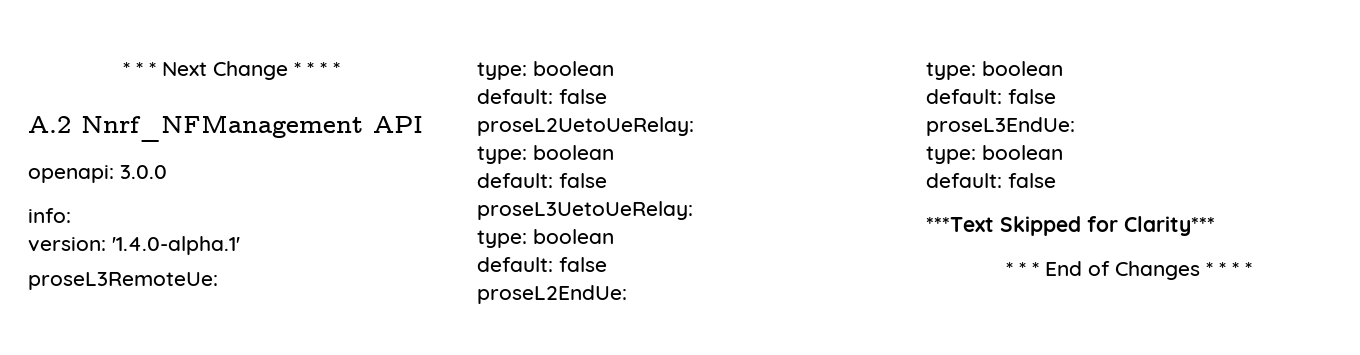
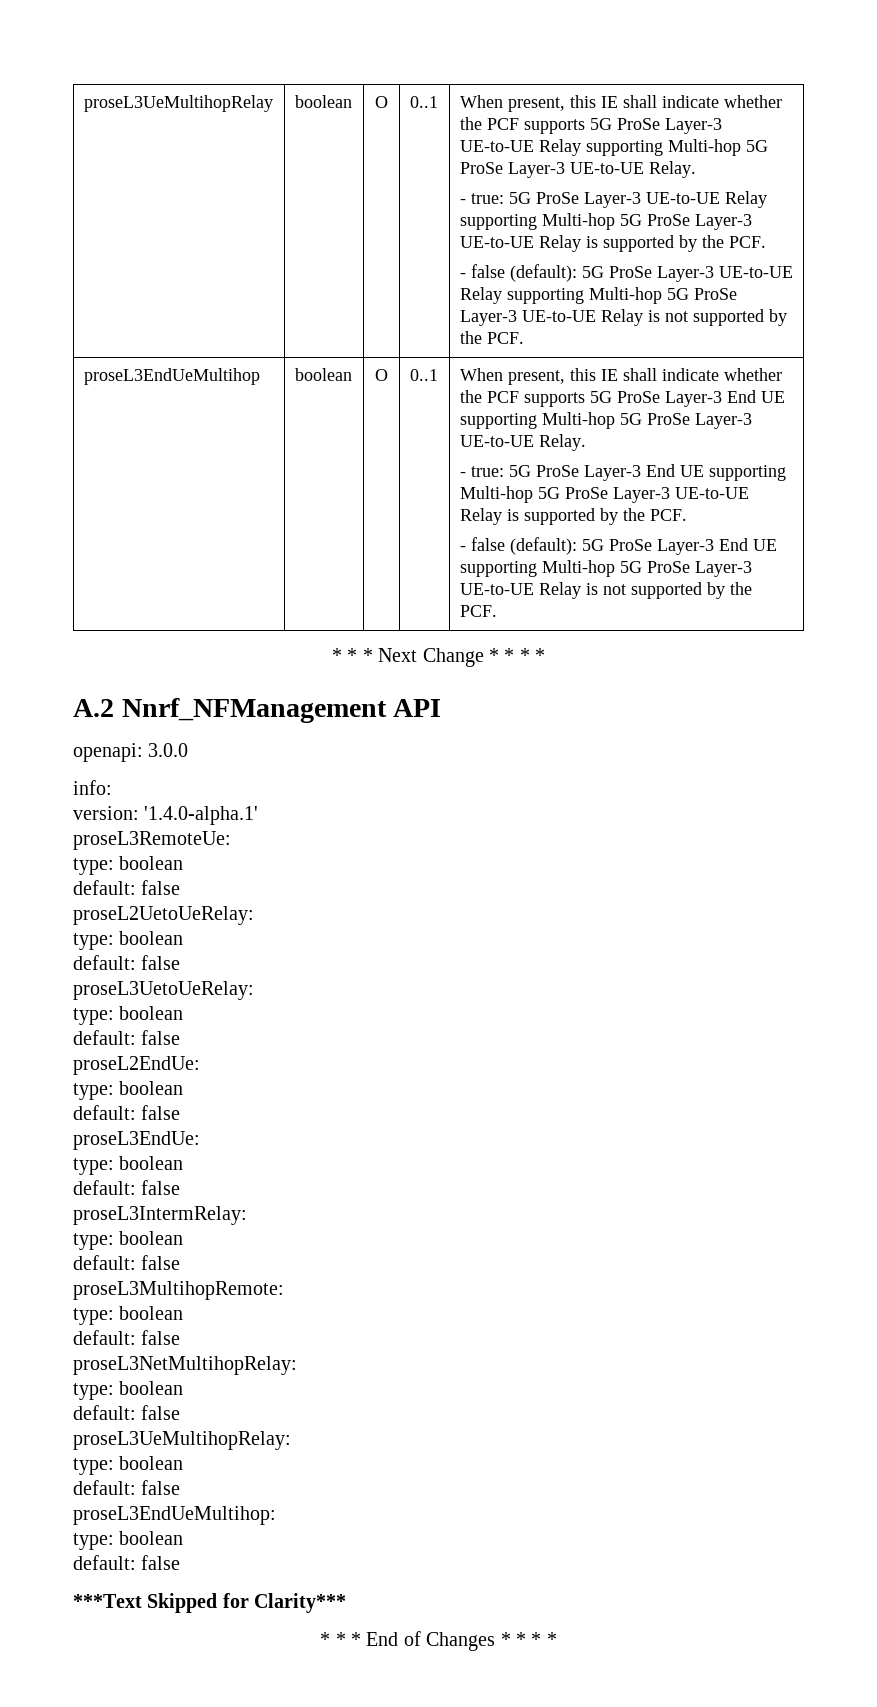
+ proseL3UeMultihopRelay | boolean | O | 0..1 | When present, this IE shall indicate whether the PCF supports 5G ProSe Layer-3 UE-to-UE Relay supporting Multi-hop 5G ProSe Layer-3 UE-to-UE Relay.
+ - true: 5G ProSe Layer-3 UE-to-UE Relay supporting Multi-hop 5G ProSe Layer-3 UE-to-UE Relay is supported by the PCF.
+ - false (default): 5G ProSe Layer-3 UE-to-UE Relay supporting Multi-hop 5G ProSe Layer-3 UE-to-UE Relay is not supported by the PCF.
+ proseL3EndUeMultihop | boolean | O | 0..1 | When present, this IE shall indicate whether the PCF supports 5G ProSe Layer-3 End UE supporting Multi-hop 5G ProSe Layer-3 UE-to-UE Relay.
+ - true: 5G ProSe Layer-3 End UE supporting Multi-hop 5G ProSe Layer-3 UE-to-UE Relay is supported by the PCF.
+ - false (default): 5G ProSe Layer-3 End UE supporting Multi-hop 5G ProSe Layer-3 UE-to-UE Relay is not supported by the PCF.
+ proseL3IntermRelay:
+ type: boolean
+ default: false
+ proseL3MultihopRemote:
+ type: boolean
+ default: false
+ proseL3NetMultihopRelay:
+ type: boolean
+ default: false
+ proseL3UeMultihopRelay:
+ type: boolean
+ default: false
+ proseL3EndUeMultihop:
+ type: boolean
+ default: false

